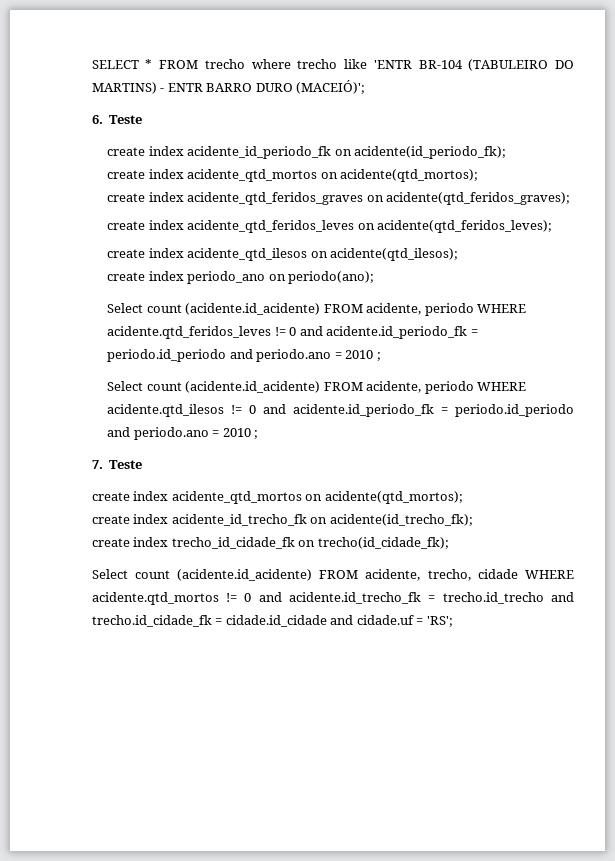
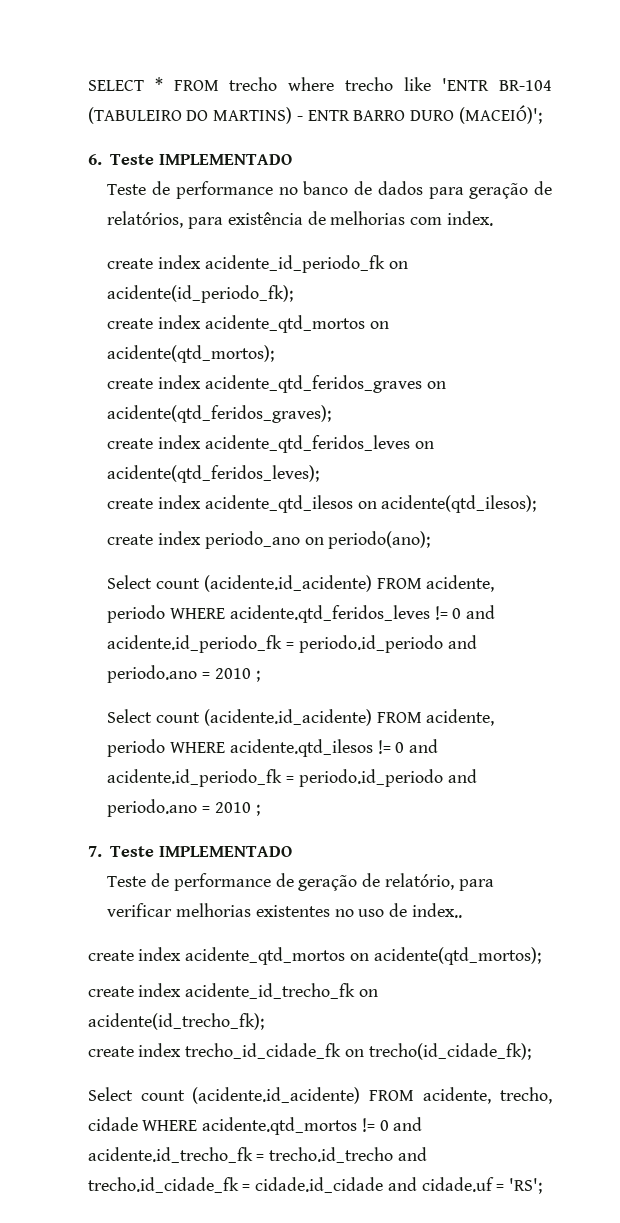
- 6. Teste
+ 6. Teste IMPLEMENTADO
+ Teste de performance no banco de dados para geração de relatórios, para existência de melhorias com index.
- 7. Teste
+ 7. Teste IMPLEMENTADO
+ Teste de performance de geração de relatório, para verificar melhorias existentes no uso de index..

